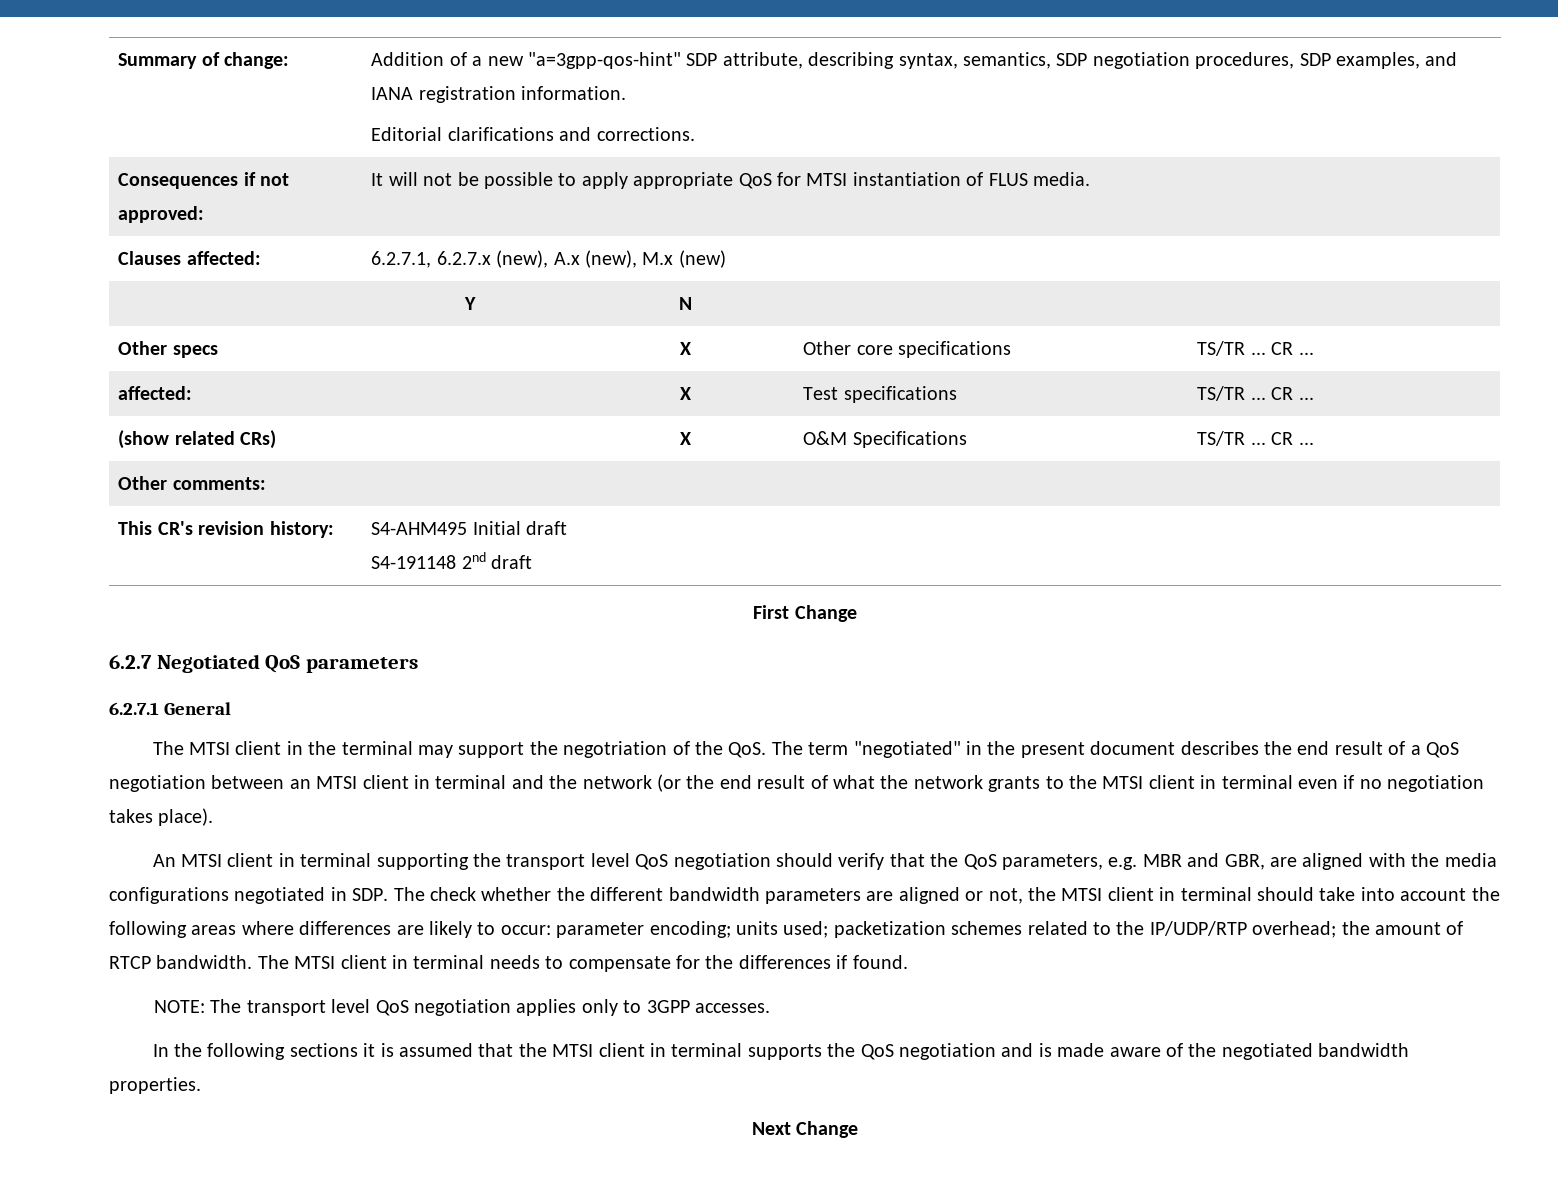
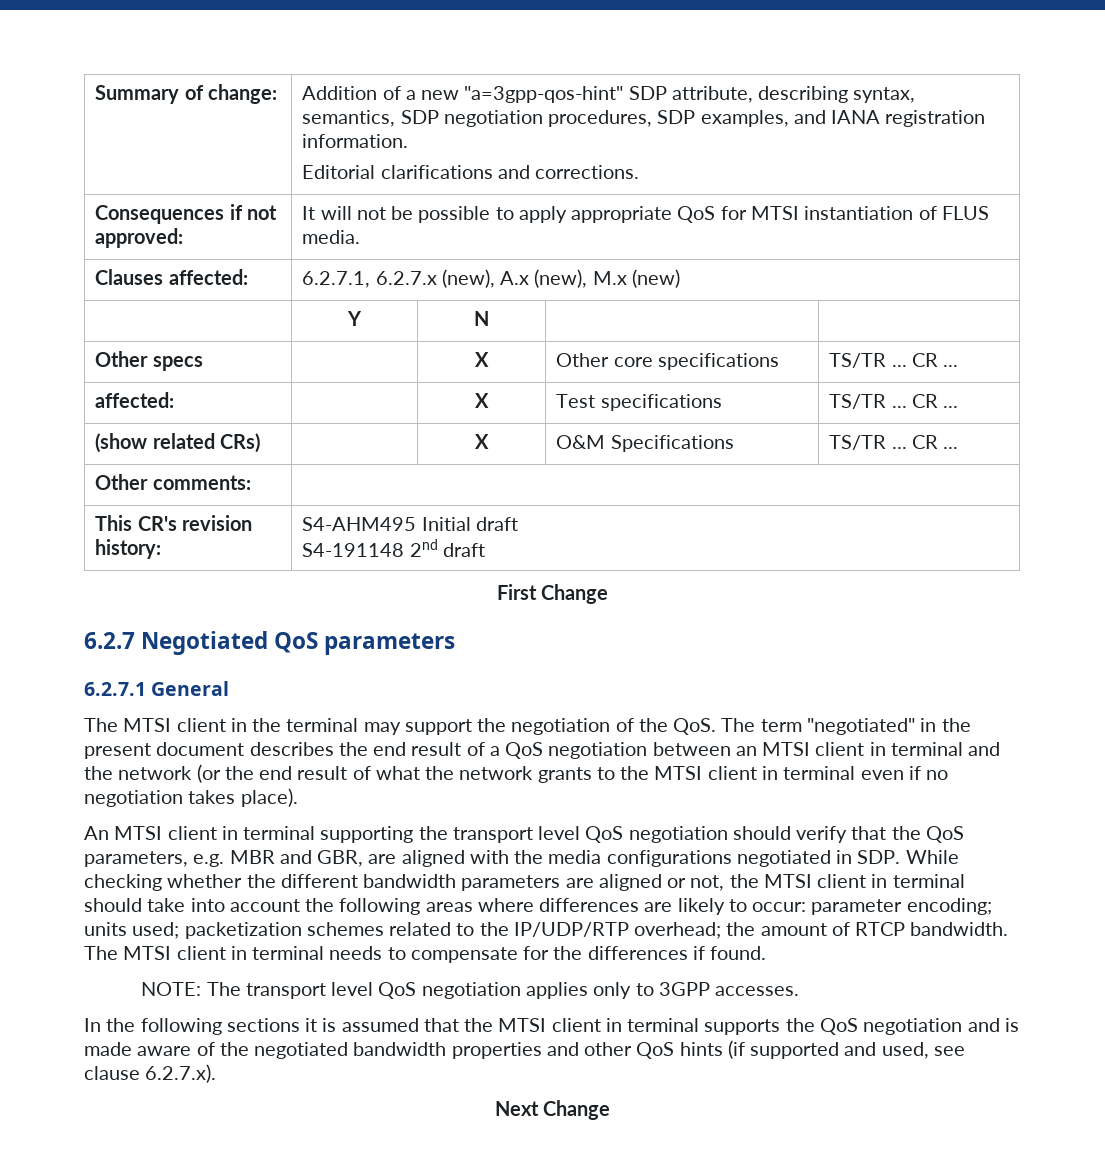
- The MTSI client in the terminal may support the negotriation of the QoS. The term "negotiated" in the present document describes the end result of a QoS negotiation between an MTSI client in terminal and the network (or the end result of what the network grants to the MTSI client in terminal even if no negotiation takes place).
+ The MTSI client in the terminal may support the negotiation of the QoS. The term "negotiated" in the present document describes the end result of a QoS negotiation between an MTSI client in terminal and the network (or the end result of what the network grants to the MTSI client in terminal even if no negotiation takes place).
- An MTSI client in terminal supporting the transport level QoS negotiation should verify that the QoS parameters, e.g. MBR and GBR, are aligned with the media configurations negotiated in SDP. The check whether the different bandwidth parameters are aligned or not, the MTSI client in terminal should take into account the following areas where differences are likely to occur:
+ An MTSI client in terminal supporting the transport level QoS negotiation should verify that the QoS parameters, e.g. MBR and GBR, are aligned with the media configurations negotiated in SDP. While checking whether the different bandwidth parameters are aligned or not, the MTSI client in terminal should take into account the following areas where differences are likely to occur:
- In the following sections it is assumed that the MTSI client in terminal supports the QoS negotiation and is made aware of the negotiated bandwidth properties.
+ In the following sections it is assumed that the MTSI client in terminal supports the QoS negotiation and is made aware of the negotiated bandwidth properties and other QoS hints (if supported and used, see clause 6.2.7.x).

